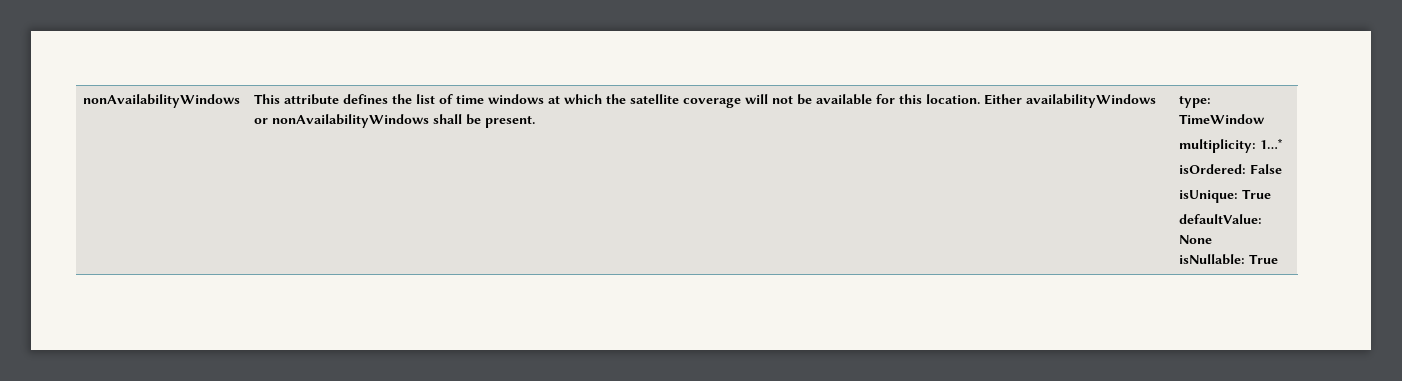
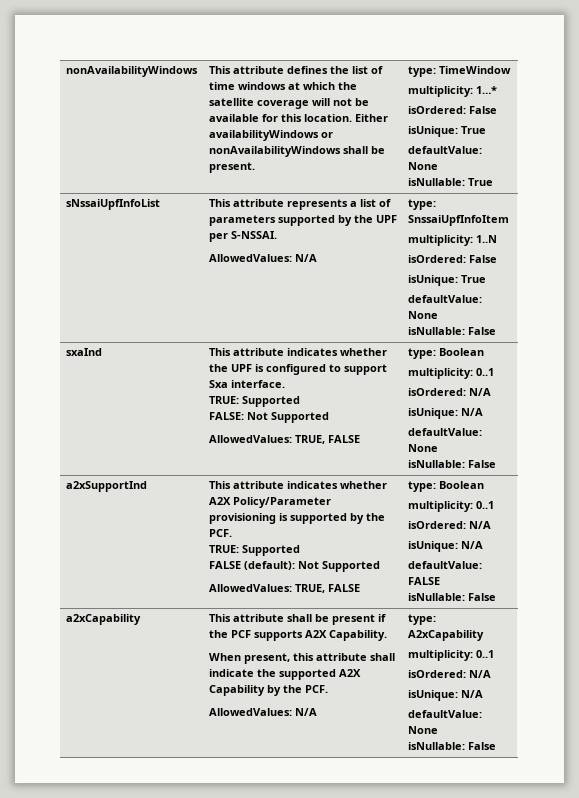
+ sNssaiUpfInfoList | This attribute represents a list of parameters supported by the UPF per S-NSSAI.
+ AllowedValues: N/A | type: SnssaiUpfInfoItem
+ multiplicity: 1..N
+ isOrdered: False
+ isUnique: True
+ defaultValue: None
+ isNullable: False
+ sxaInd | This attribute indicates whether the UPF is configured to support Sxa interface.
+ TRUE: Supported
+ FALSE: Not Supported
+ AllowedValues: TRUE, FALSE | type: Boolean
+ multiplicity: 0..1
+ isOrdered: N/A
+ isUnique: N/A
+ defaultValue: None
+ isNullable: False
+ a2xSupportInd | This attribute indicates whether A2X Policy/Parameter provisioning is supported by the PCF.
+ TRUE: Supported
+ FALSE (default): Not Supported
+ AllowedValues: TRUE, FALSE | type: Boolean
+ multiplicity: 0..1
+ isOrdered: N/A
+ isUnique: N/A
+ defaultValue: FALSE
+ isNullable: False
+ a2xCapability | This attribute shall be present if the PCF supports A2X Capability.
+ When present, this attribute shall indicate the supported A2X Capability by the PCF.
+ AllowedValues: N/A | type: A2xCapability
+ multiplicity: 0..1
+ isOrdered: N/A
+ isUnique: N/A
+ defaultValue: None
+ isNullable: False

